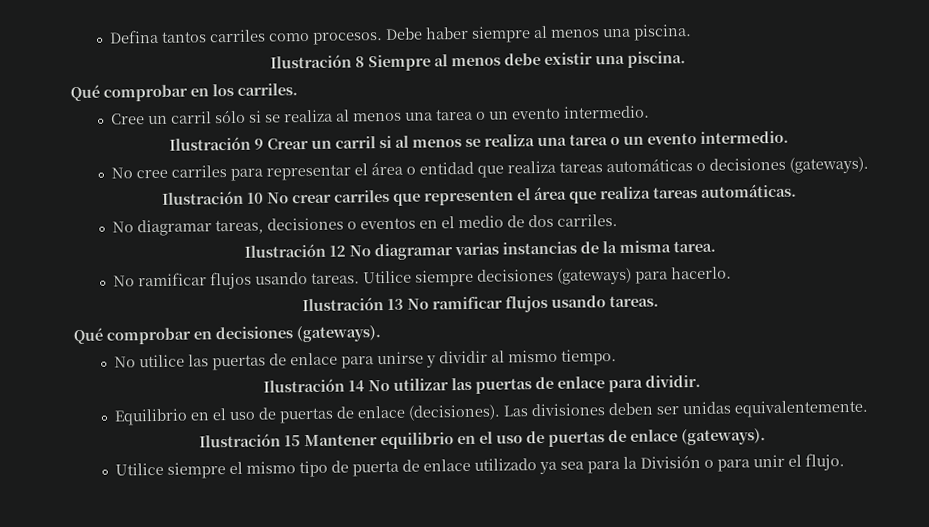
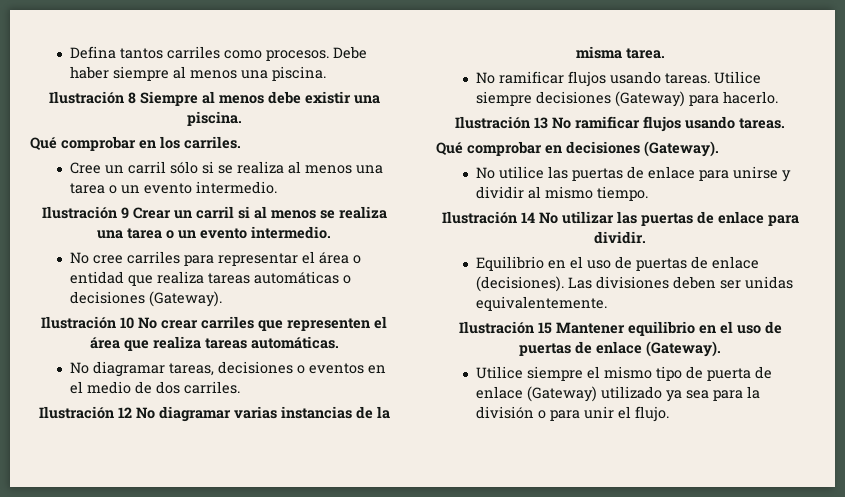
- No cree carriles para representar el área o entidad que realiza tareas automáticas o decisiones (gateways).
+ No cree carriles para representar el área o entidad que realiza tareas automáticas o decisiones (Gateway).
- Utilice siempre decisiones (gateways) para hacerlo.
+ Utilice siempre decisiones (Gateway) para hacerlo.
- Qué comprobar en decisiones (gateways).
+ Qué comprobar en decisiones (Gateway).
- Ilustración 15 Mantener equilibrio en el uso de puertas de enlace (gateways).
+ Ilustración 15 Mantener equilibrio en el uso de puertas de enlace (Gateway).
- Utilice siempre el mismo tipo de puerta de enlace utilizado ya sea para la División o para unir el flujo.
+ Utilice siempre el mismo tipo de puerta de enlace (Gateway) utilizado ya sea para la división o para unir el flujo.

